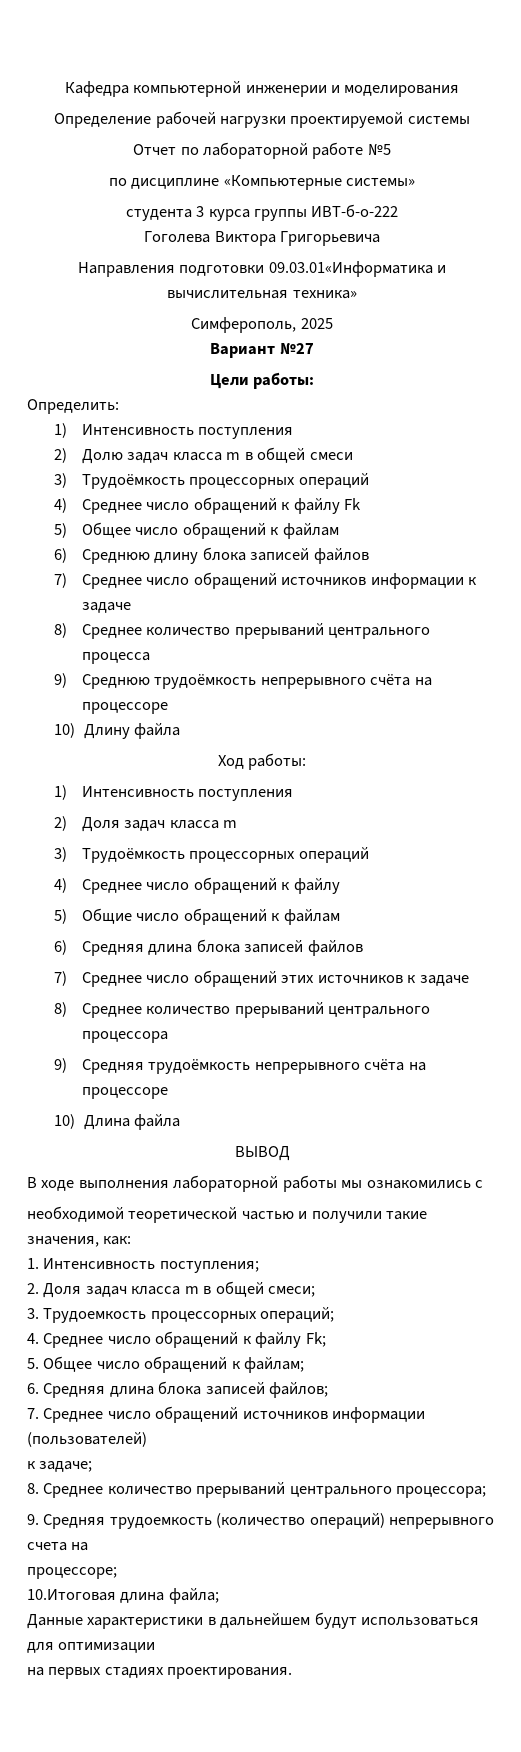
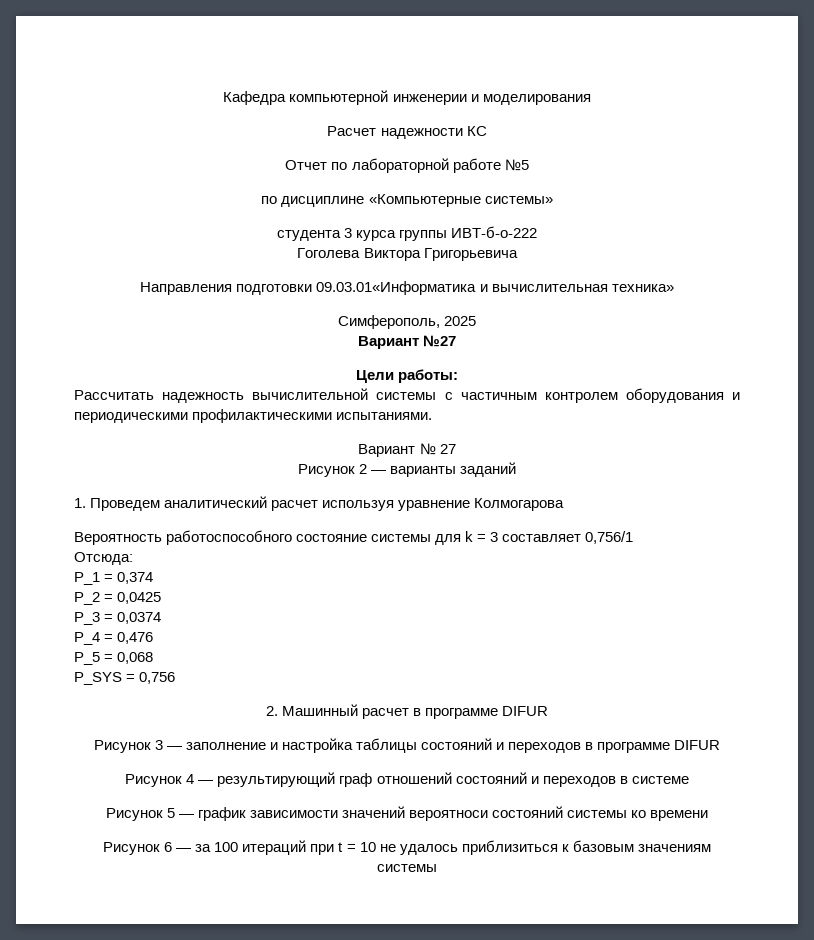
- Определение рабочей нагрузки проектируемой системы
+ Расчет надежности КС
- Определить:
- 1) Интенсивность поступления
- 2) Долю задач класса m в общей смеси
- 3) Трудоёмкость процессорных операций
- 4) Среднее число обращений к файлу Fk
- 5) Общее число обращений к файлам
- 6) Среднюю длину блока записей файлов
- 7) Среднее число обращений источников информации к задаче
- 8) Среднее количество прерываний центрального процесса
- 9) Среднюю трудоёмкость непрерывного счёта на процессоре
- 10) Длину файла
- Ход работы:
- 1) Интенсивность поступления
- 2) Доля задач класса m
- 3) Трудоёмкость процессорных операций
- 4) Среднее число обращений к файлу
- 5) Общие число обращений к файлам
- 6) Средняя длина блока записей файлов
- 7) Среднее число обращений этих источников к задаче
- 8) Среднее количество прерываний центрального процессора
- 9) Средняя трудоёмкость непрерывного счёта на процессоре
- 10) Длина файла
- ВЫВОД
- В ходе выполнения лабораторной работы мы ознакомились с
- необходимой теоретической частью и получили такие значения, как:
- 1. Интенсивность поступления;
- 2. Доля задач класса m в общей смеси;
- 3. Трудоемкость процессорных операций;
- 4. Среднее число обращений к файлу Fk;
- 5. Общее число обращений к файлам;
- 6. Средняя длина блока записей файлов;
- 7. Среднее число обращений источников информации (пользователей)
- к задаче;
- 8. Среднее количество прерываний центрального процессора;
- 9. Средняя трудоемкость (количество операций) непрерывного счета на
- процессоре;
- 10.Итоговая длина файла;
- Данные характеристики в дальнейшем будут использоваться для оптимизации
- на первых стадиях проектирования.
+ Рассчитать надежность вычислительной системы с частичным контролем оборудования и периодическими профилактическими испытаниями.
+ Вариант № 27
+ Рисунок 2 — варианты заданий
+ 1. Проведем аналитический расчет используя уравнение Колмогарова
+ Вероятность работоспособного состояние системы для k = 3 составляет 0,756/1
+ Отсюда:
+ P_1 = 0,374
+ P_2 = 0,0425
+ P_3 = 0,0374
+ P_4 = 0,476
+ P_5 = 0,068
+ P_SYS = 0,756
+ 2. Машинный расчет в программе DIFUR
+ Рисунок 3 — заполнение и настройка таблицы состояний и переходов в программе DIFUR
+ Рисунок 4 — результирующий граф отношений состояний и переходов в системе
+ Рисунок 5 — график зависимости значений вероятноси состояний системы ко времени
+ Рисунок 6 — за 100 итераций при t = 10 не удалось приблизиться к базовым значениям системы

